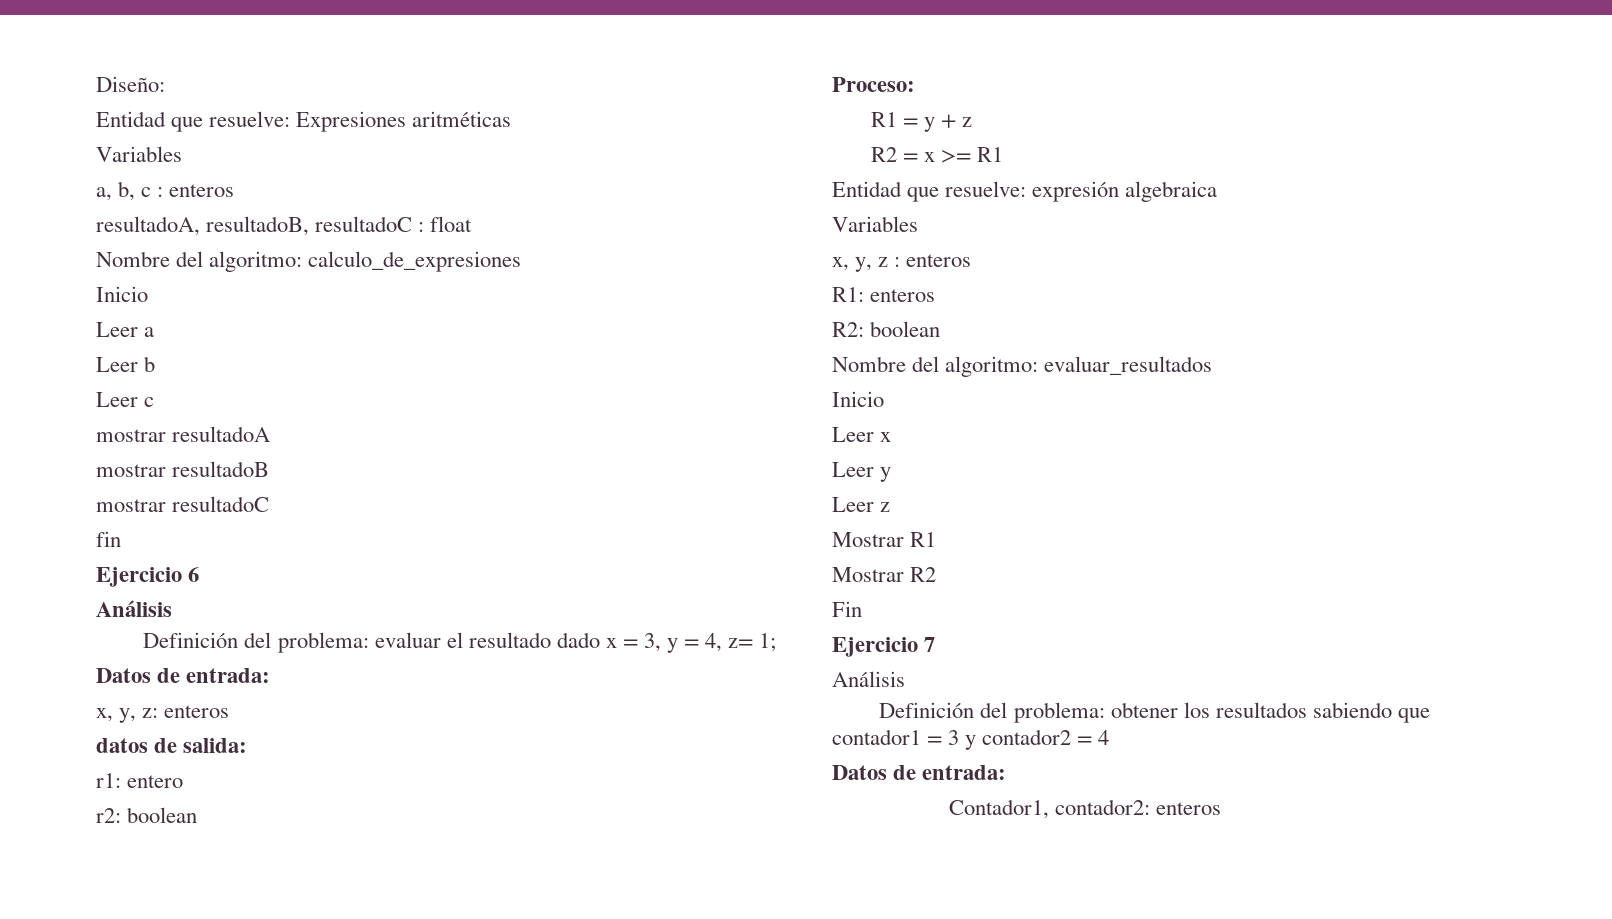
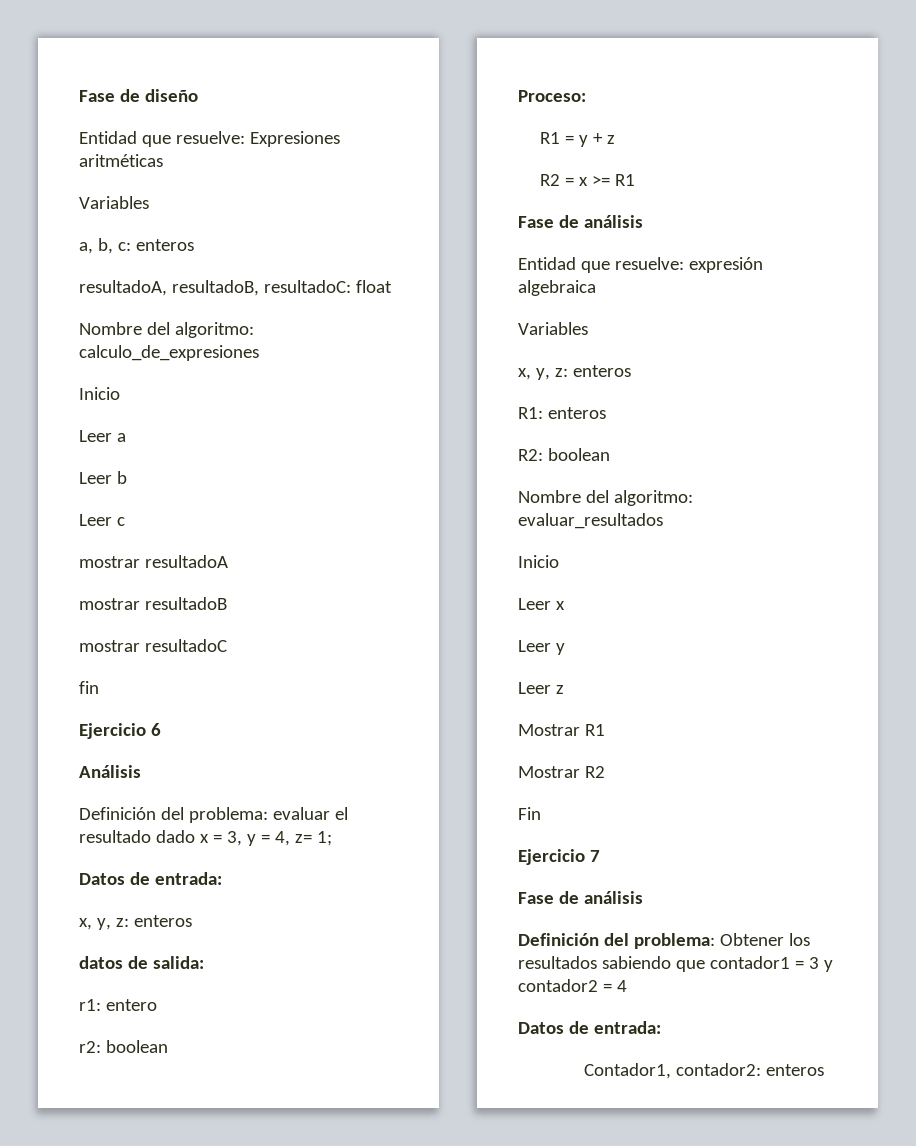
- Diseño:
+ Fase de diseño
- a, b, c : enteros
+ a, b, c: enteros
- resultadoA, resultadoB, resultadoC : float
+ resultadoA, resultadoB, resultadoC: float
  R2 = x >= R1
+ Fase de análisis
  Entidad que resuelve: expresión algebraica
  Variables
- x, y, z : enteros
+ x, y, z: enteros
  Ejercicio 7
- Análisis
- Definición del problema: obtener los resultados sabiendo que contador1 = 3 y contador2 = 4
+ Fase de análisis
+ Definición del problema: Obtener los resultados sabiendo que contador1 = 3 y contador2 = 4

